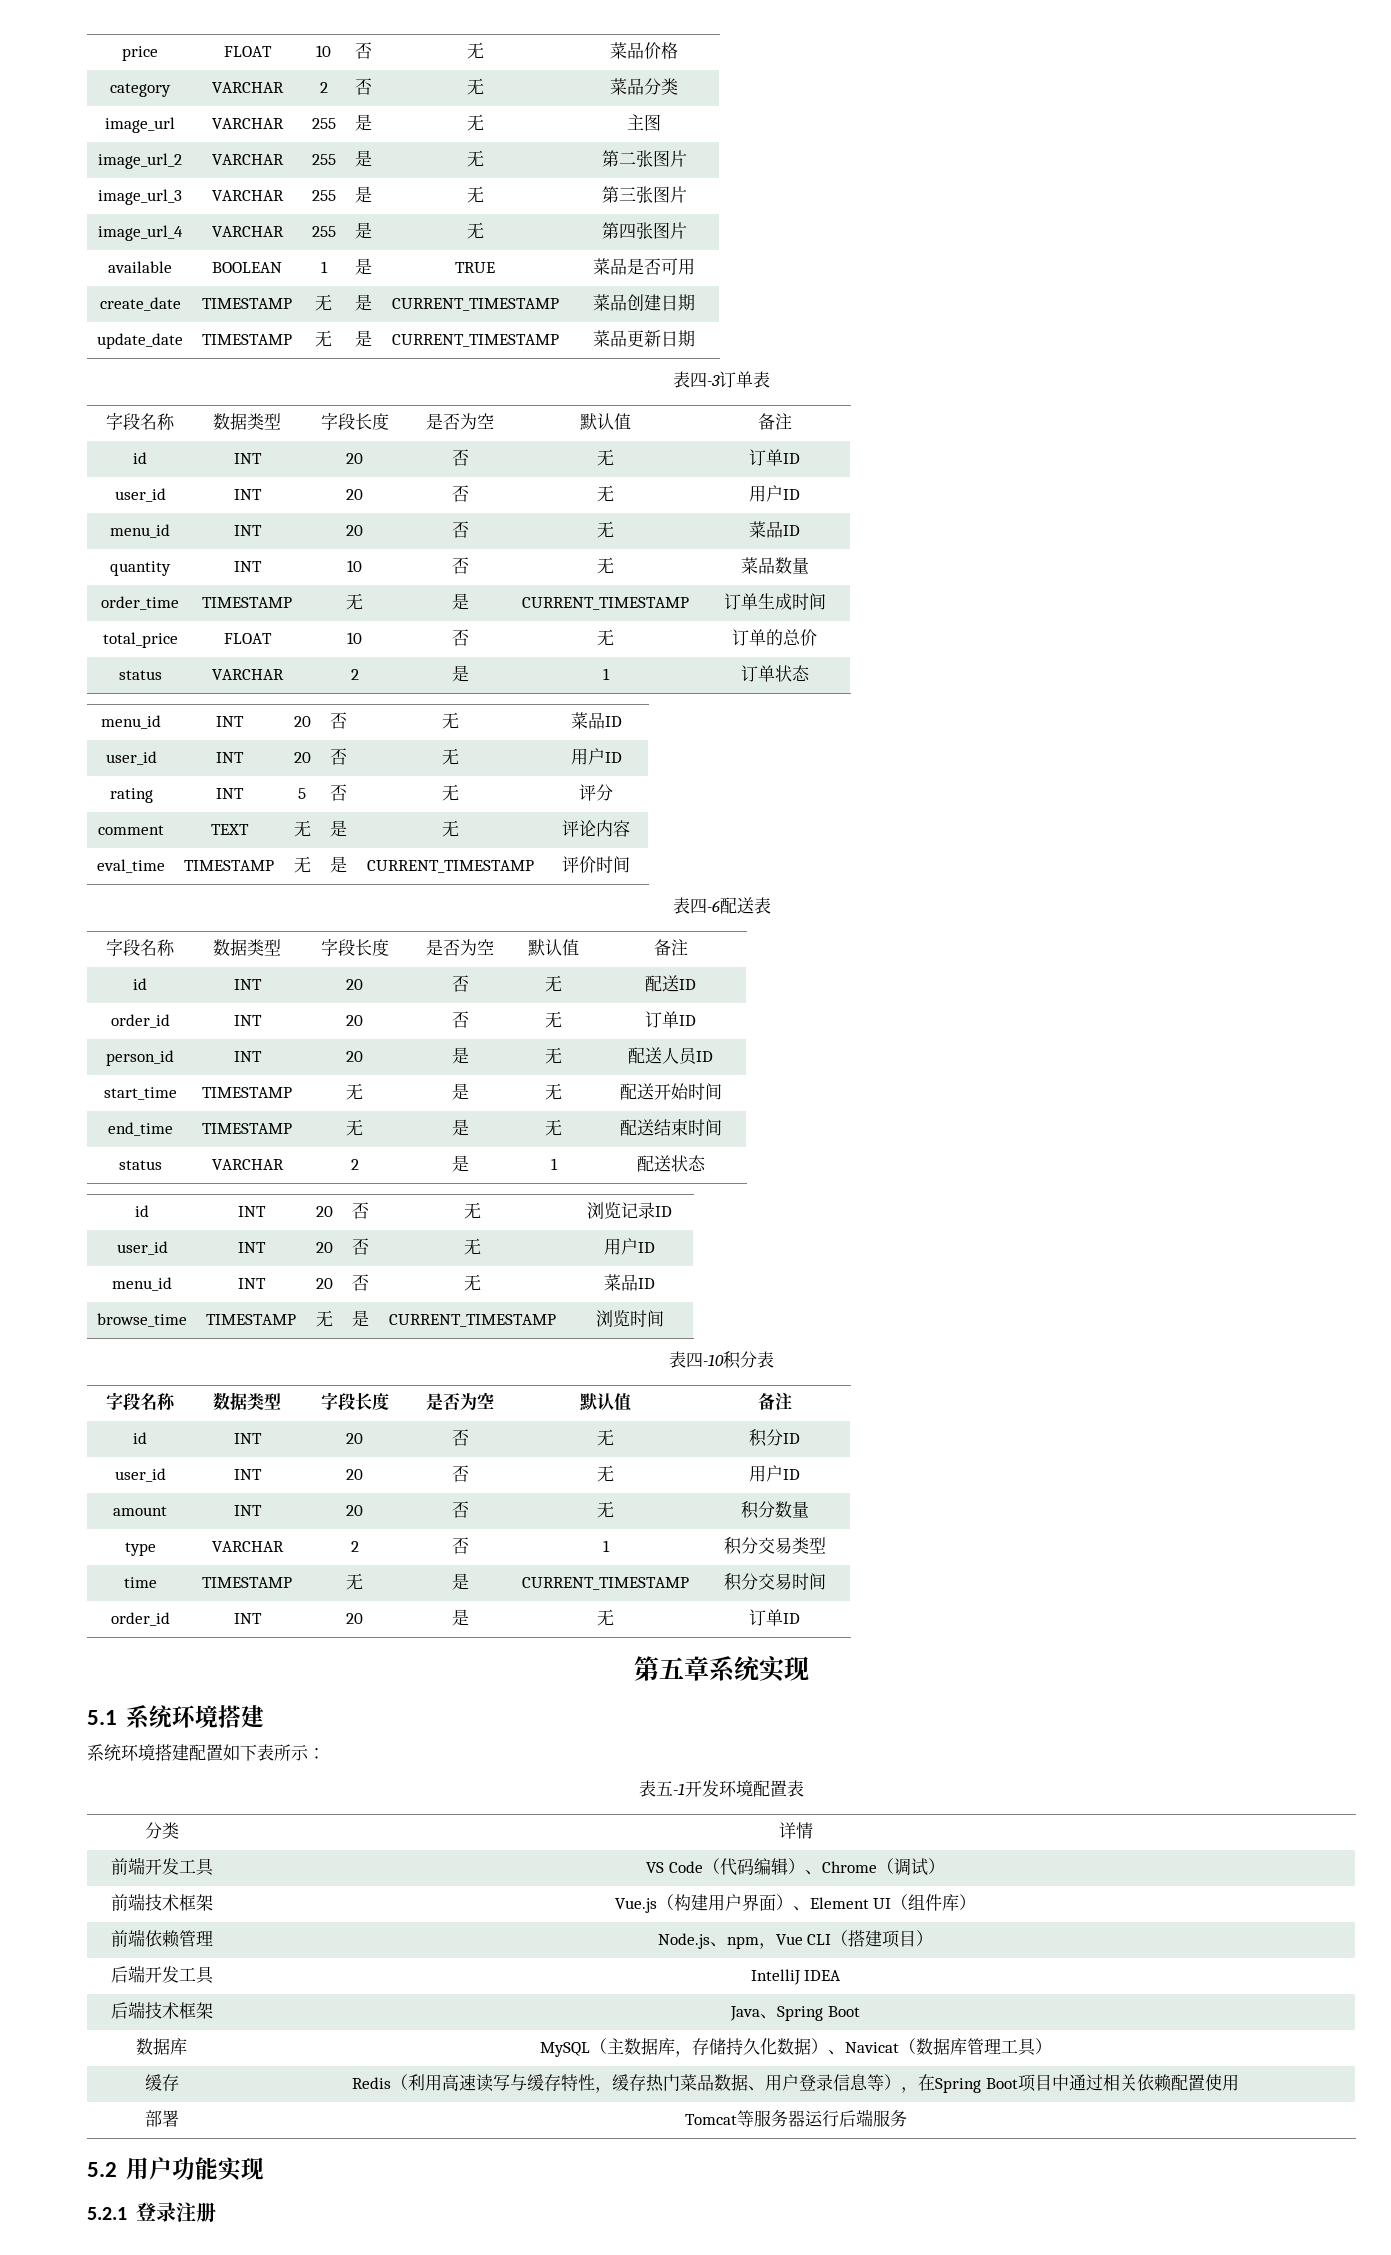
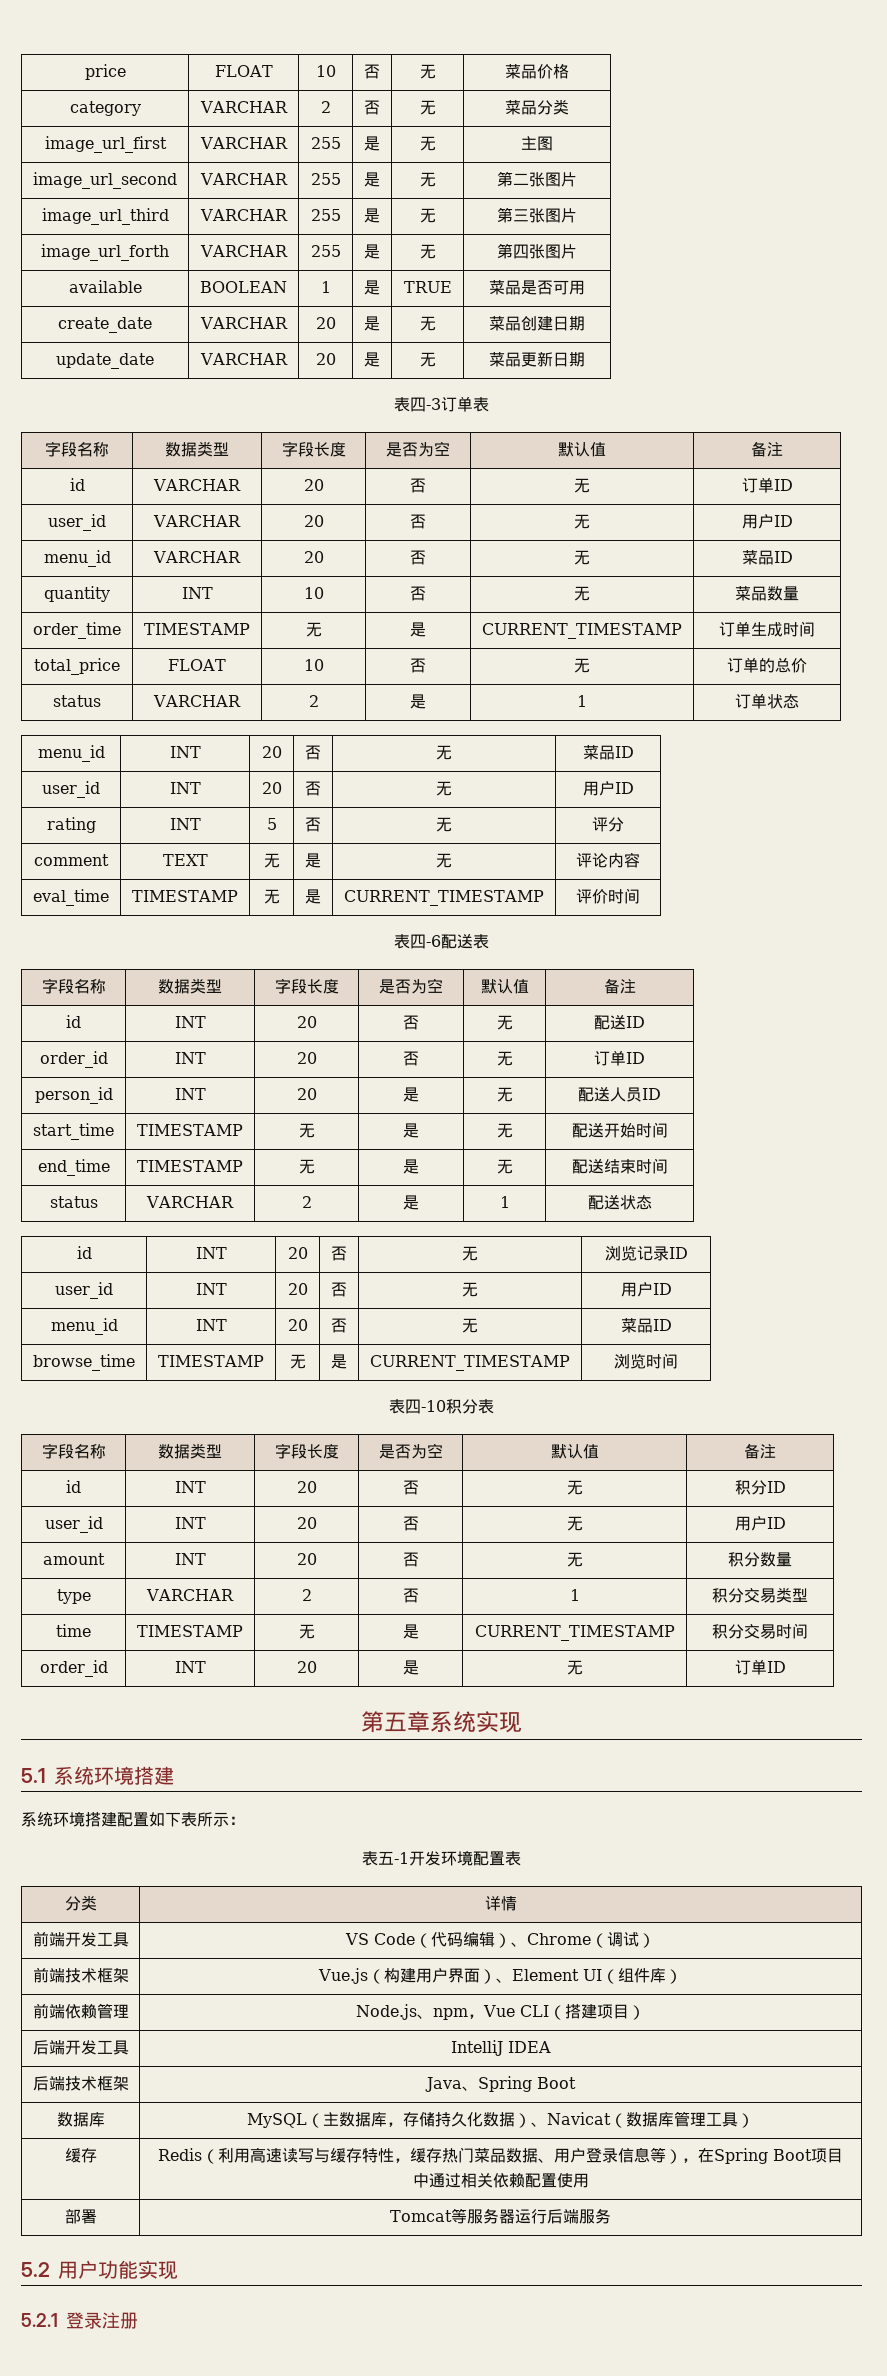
- image_url | VARCHAR | 255 | 是 | 无 | 主图
+ image_url_first | VARCHAR | 255 | 是 | 无 | 主图
- image_url_2 | VARCHAR | 255 | 是 | 无 | 第二张图片
+ image_url_second | VARCHAR | 255 | 是 | 无 | 第二张图片
- image_url_3 | VARCHAR | 255 | 是 | 无 | 第三张图片
+ image_url_third | VARCHAR | 255 | 是 | 无 | 第三张图片
- image_url_4 | VARCHAR | 255 | 是 | 无 | 第四张图片
+ image_url_forth | VARCHAR | 255 | 是 | 无 | 第四张图片
- create_date | TIMESTAMP | 无 | 是 | CURRENT_TIMESTAMP | 菜品创建日期
+ create_date | VARCHAR | 20 | 是 | 无 | 菜品创建日期
- update_date | TIMESTAMP | 无 | 是 | CURRENT_TIMESTAMP | 菜品更新日期
+ update_date | VARCHAR | 20 | 是 | 无 | 菜品更新日期
- id | INT | 20 | 否 | 无 | 订单ID
- user_id | INT | 20 | 否 | 无 | 用户ID
- menu_id | INT | 20 | 否 | 无 | 菜品ID
+ id | VARCHAR | 20 | 否 | 无 | 订单ID
+ user_id | VARCHAR | 20 | 否 | 无 | 用户ID
+ menu_id | VARCHAR | 20 | 否 | 无 | 菜品ID

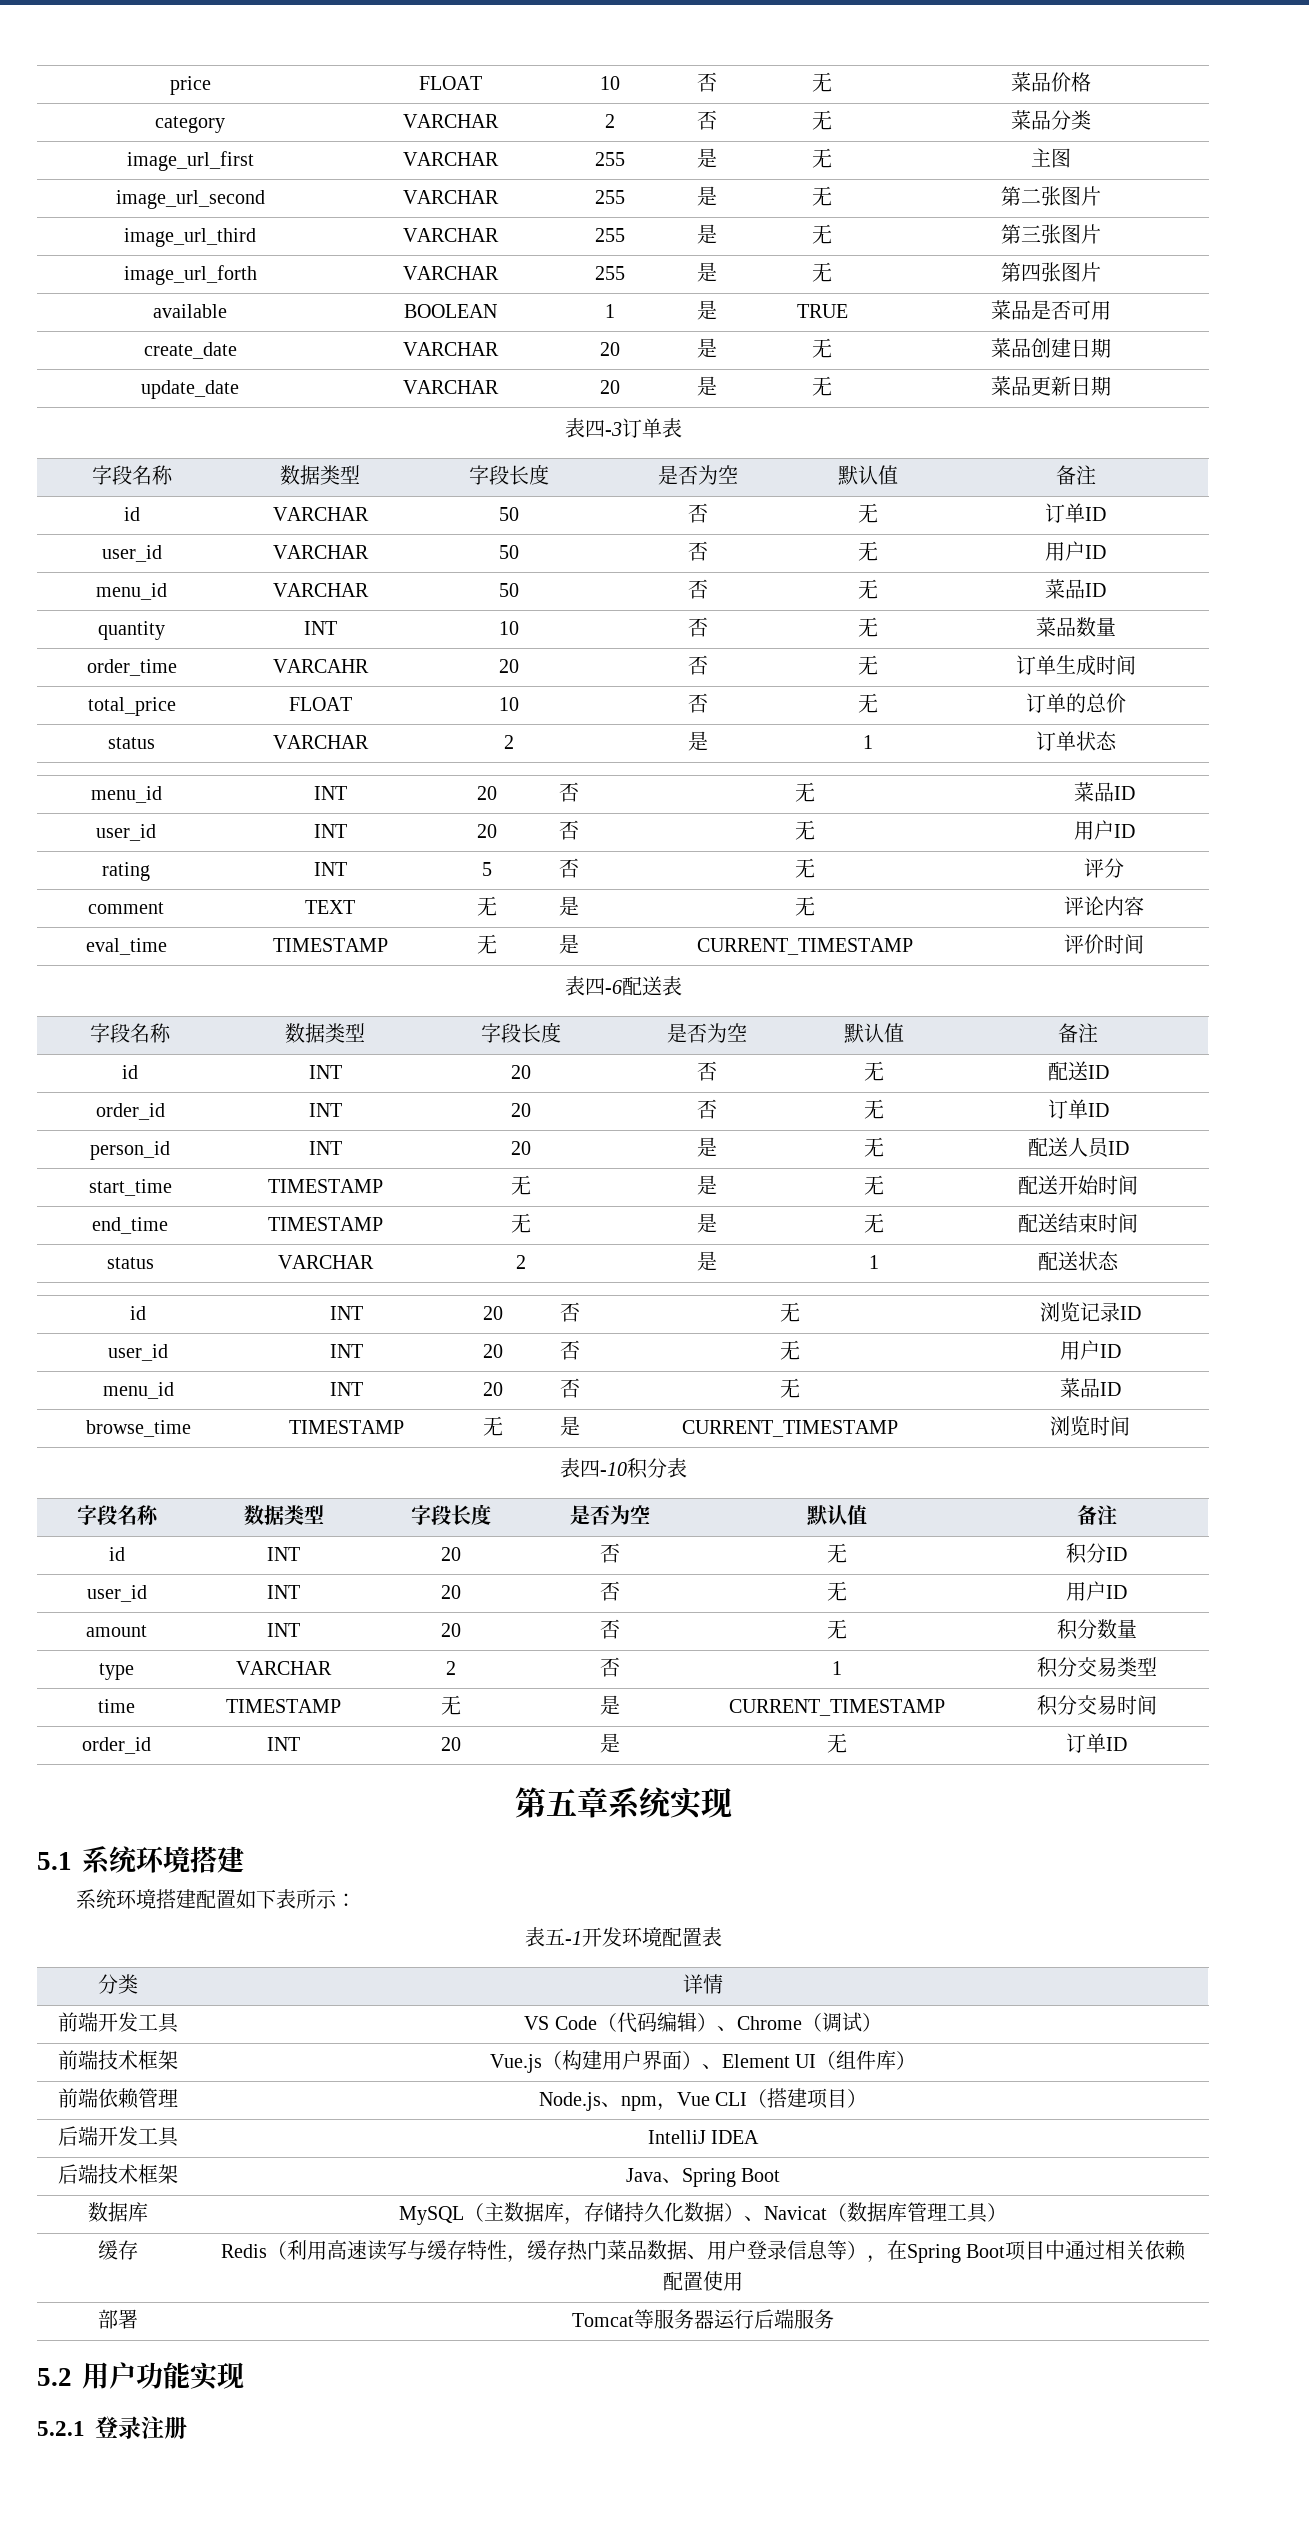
- id | VARCHAR | 20 | 否 | 无 | 订单ID
+ id | VARCHAR | 50 | 否 | 无 | 订单ID
- user_id | VARCHAR | 20 | 否 | 无 | 用户ID
+ user_id | VARCHAR | 50 | 否 | 无 | 用户ID
- menu_id | VARCHAR | 20 | 否 | 无 | 菜品ID
+ menu_id | VARCHAR | 50 | 否 | 无 | 菜品ID
- order_time | TIMESTAMP | 无 | 是 | CURRENT_TIMESTAMP | 订单生成时间
+ order_time | VARCAHR | 20 | 否 | 无 | 订单生成时间

